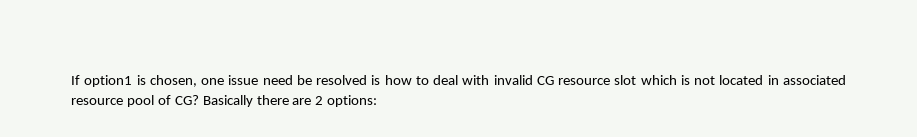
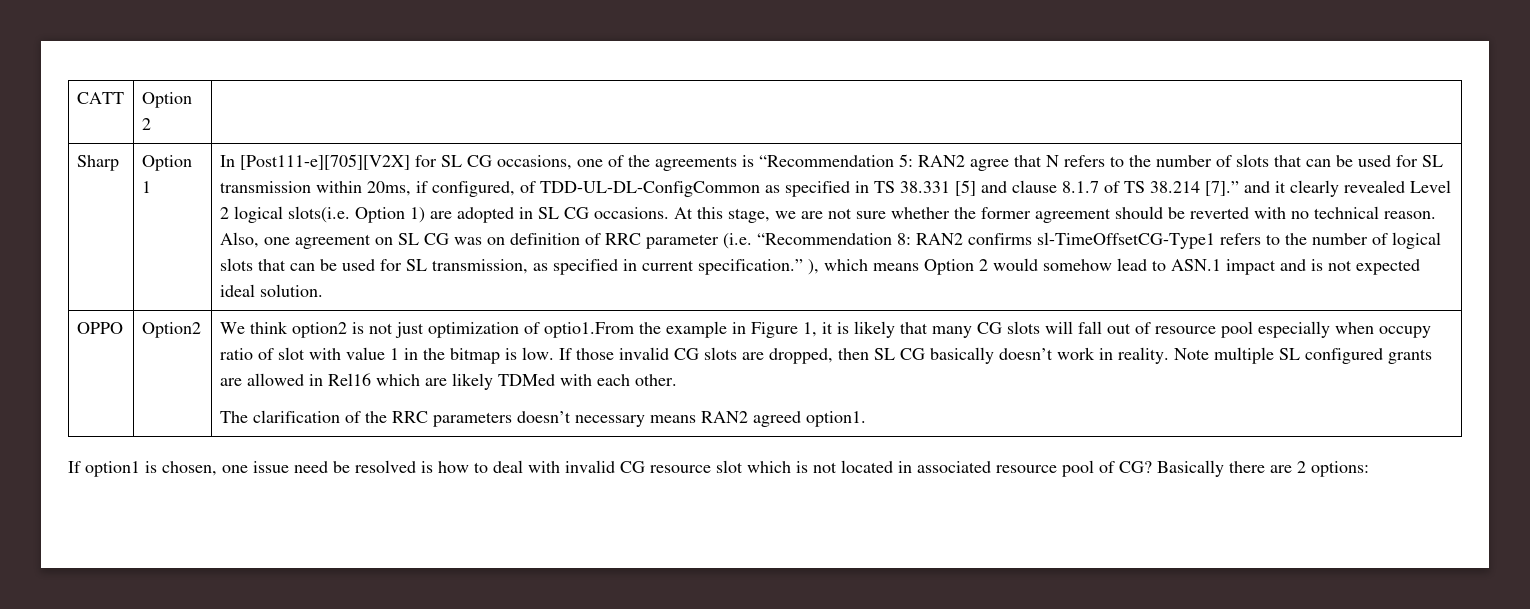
+ CATT | Option 2 |
+ Sharp | Option 1 | In [Post111-e][705][V2X] for SL CG occasions, one of the agreements is “Recommendation 5: RAN2 agree that N refers to the number of slots that can be used for SL transmission within 20ms, if configured, of TDD-UL-DL-ConfigCommon as specified in TS 38.331 [5] and clause 8.1.7 of TS 38.214 [7].” and it clearly revealed Level 2 logical slots(i.e. Option 1) are adopted in SL CG occasions. At this stage, we are not sure whether the former agreement should be reverted with no technical reason. Also, one agreement on SL CG was on definition of RRC parameter (i.e. “Recommendation 8: RAN2 confirms sl-TimeOffsetCG-Type1 refers to the number of logical slots that can be used for SL transmission, as specified in current specification.” ), which means Option 2 would somehow lead to ASN.1 impact and is not expected ideal solution.
+ OPPO | Option2 | We think option2 is not just optimization of optio1.From the example in Figure 1, it is likely that many CG slots will fall out of resource pool especially when occupy ratio of slot with value 1 in the bitmap is low. If those invalid CG slots are dropped, then SL CG basically doesn’t work in reality. Note multiple SL configured grants are allowed in Rel16 which are likely TDMed with each other.
+ The clarification of the RRC parameters doesn’t necessary means RAN2 agreed option1.

